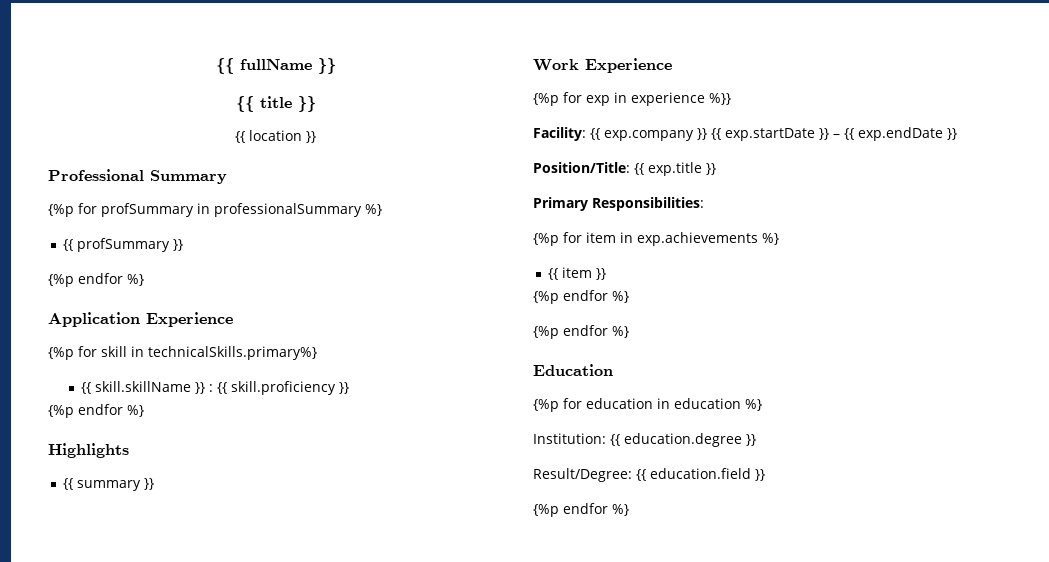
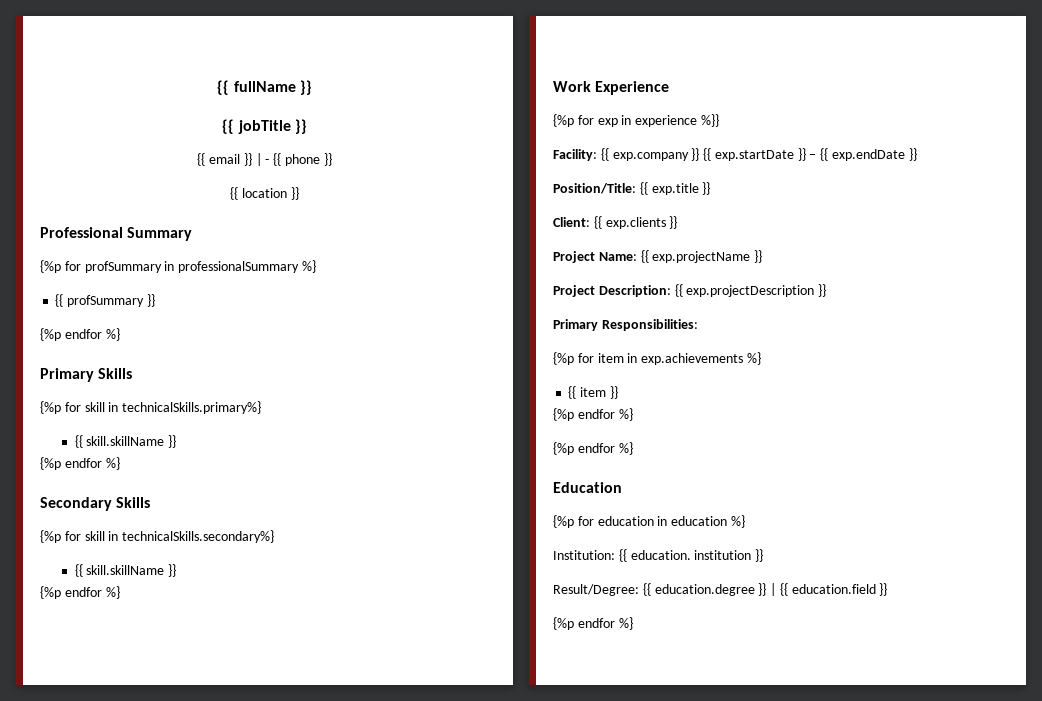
- {{ title }}
+ {{ jobTitle }}
+ {{ email }} | - {{ phone }}
- Application Experience
+ Primary Skills
  {%p for skill in technicalSkills.primary%}
- {{ skill.skillName }} : {{ skill.proficiency }}
+ {{ skill.skillName }}
  {%p endfor %}
- Highlights
- {{ summary }}
+ Secondary Skills
+ {%p for skill in technicalSkills.secondary%}
+ {{ skill.skillName }}
+ {%p endfor %}
+ Client: {{ exp.clients }}
+ Project Name: {{ exp.projectName }}
+ Project Description: {{ exp.projectDescription }}
- Institution: {{ education.degree }}
+ Institution: {{ education. institution }}
- Result/Degree: {{ education.field }}
+ Result/Degree: {{ education.degree }} | {{ education.field }}

